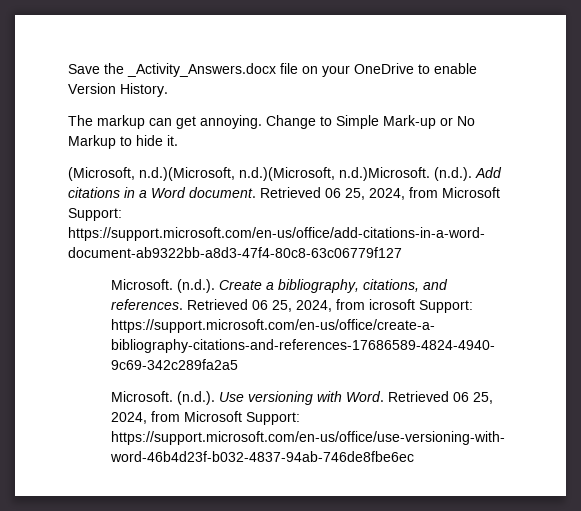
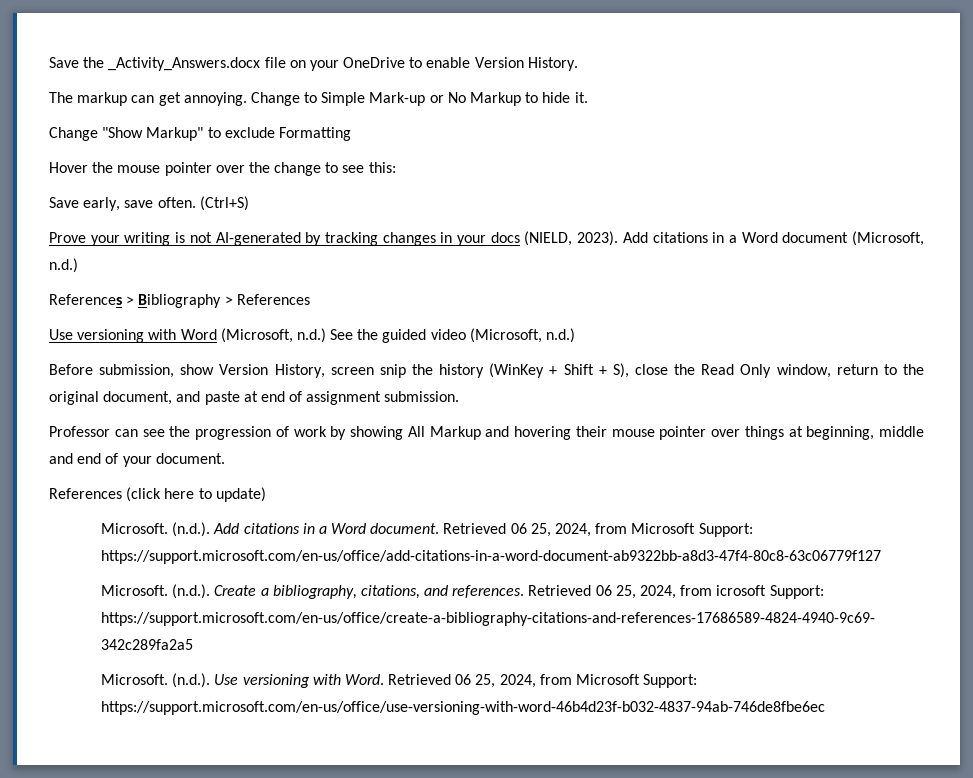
- (Microsoft, n.d.)(Microsoft, n.d.)(Microsoft, n.d.)Microsoft. (n.d.). Add citations in a Word document.
+ Change "Show Markup" to exclude Formatting
+ Hover the mouse pointer over the change to see this:
+ Save early, save often. (Ctrl+S)
+ Prove your writing is not AI-generated by tracking changes in your docs (NIELD, 2023). Add citations in a Word document (Microsoft, n.d.)
+ References > Bibliography > References
+ Use versioning with Word (Microsoft, n.d.) See the guided video (Microsoft, n.d.)
+ Before submission, show Version History, screen snip the history (WinKey + Shift + S), close the Read Only window, return to the original document, and paste at end of assignment submission.
+ Professor can see the progression of work by showing All Markup and hovering their mouse pointer over things at beginning, middle and end of your document.
+ References (click here to update)
+ Microsoft. (n.d.). Add citations in a Word document.

